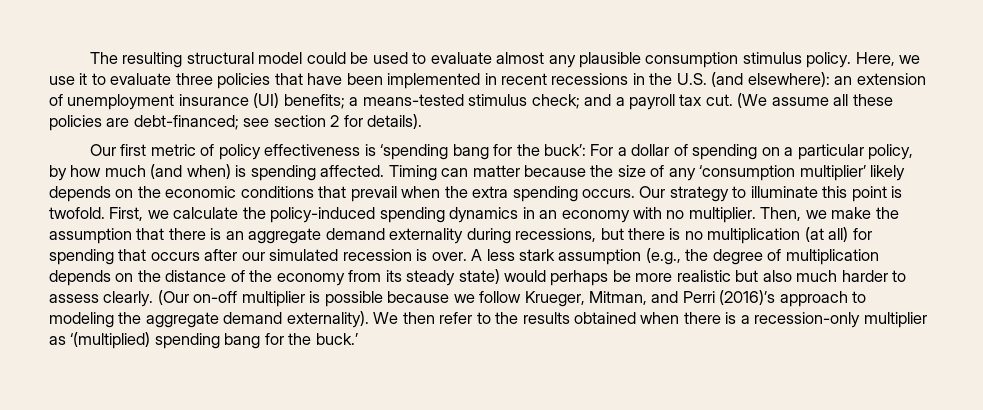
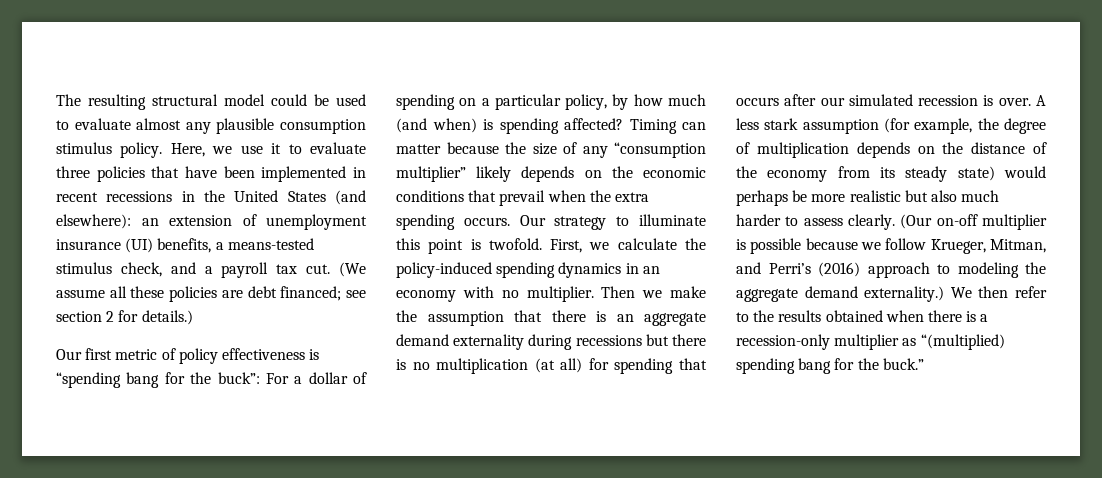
- Here, we use it to evaluate three policies that have been implemented in recent recessions in the U.S. (and elsewhere): an extension of unemployment insurance (UI) benefits; a means-tested stimulus check; and a payroll tax cut.
+ Here, we use it to evaluate three policies that have been implemented in recent recessions in the United States (and elsewhere): an extension of unemployment insurance (UI) benefits, a means-tested stimulus check, and a payroll tax cut.
- (We assume all these policies are debt-financed; see section 2 for details).
+ (We assume all these policies are debt financed; see section 2 for details.)
- Our first metric of policy effectiveness is ‘spending bang for the buck’: For a dollar of spending on a particular policy, by how much (and when) is spending affected.
+ Our first metric of policy effectiveness is “spending bang for the buck”: For a dollar of spending on a particular policy, by how much (and when) is spending affected?
- Timing can matter because the size of any ‘consumption multiplier’ likely depends on the economic conditions that prevail when the extra spending occurs.
+ Timing can matter because the size of any “consumption multiplier” likely depends on the economic conditions that prevail when the extra spending occurs.
- Then, we make the assumption that there is an aggregate demand externality during recessions, but there is no multiplication (at all) for spending that occurs after our simulated recession is over.
+ Then we make the assumption that there is an aggregate demand externality during recessions but there is no multiplication (at all) for spending that occurs after our simulated recession is over.
- A less stark assumption (e.g., the degree of multiplication depends on the distance of the economy from its steady state) would perhaps be more realistic but also much harder to assess clearly.
+ A less stark assumption (for example, the degree of multiplication depends on the distance of the economy from its steady state) would perhaps be more realistic but also much harder to assess clearly.
- (Our on-off multiplier is possible because we follow Krueger, Mitman, and Perri (2016)’s approach to modeling the aggregate demand externality).
+ (Our on-off multiplier is possible because we follow Krueger, Mitman, and Perri’s (2016) approach to modeling the aggregate demand externality.)
- We then refer to the results obtained when there is a recession-only multiplier as ‘(multiplied) spending bang for the buck.’
+ We then refer to the results obtained when there is a recession-only multiplier as “(multiplied) spending bang for the buck.”

